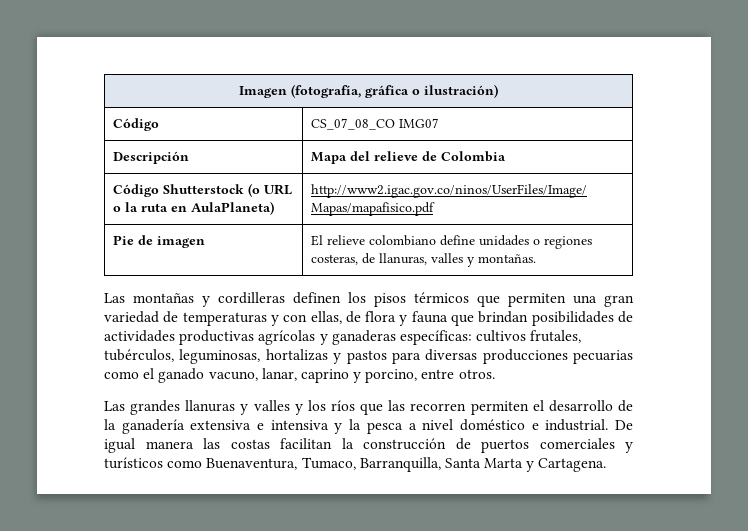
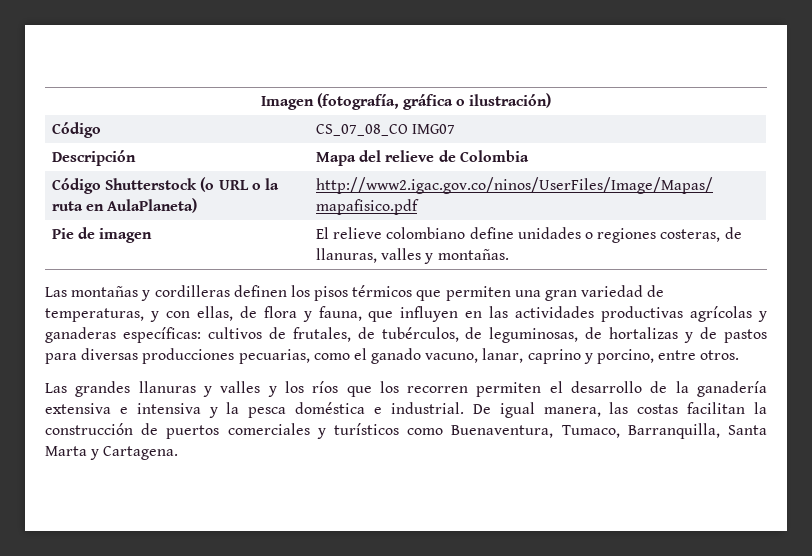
- Las montañas y cordilleras definen los pisos térmicos que permiten una gran variedad de temperaturas y con ellas, de flora y fauna que brindan posibilidades de actividades productivas agrícolas y ganaderas específicas: cultivos frutales, tubérculos, leguminosas, hortalizas y pastos para diversas producciones pecuarias como el ganado vacuno, lanar, caprino y porcino, entre otros.
+ Las montañas y cordilleras definen los pisos térmicos que permiten una gran variedad de temperaturas, y con ellas, de flora y fauna, que influyen en las actividades productivas agrícolas y ganaderas específicas: cultivos de frutales, de tubérculos, de leguminosas, de hortalizas y de pastos para diversas producciones pecuarias, como el ganado vacuno, lanar, caprino y porcino, entre otros.
- Las grandes llanuras y valles y los ríos que las recorren permiten el desarrollo de la ganadería extensiva e intensiva y la pesca a nivel doméstico e industrial.
+ Las grandes llanuras y valles y los ríos que los recorren permiten el desarrollo de la ganadería extensiva e intensiva y la pesca doméstica e industrial.
- De igual manera las costas facilitan la construcción de puertos comerciales y turísticos como Buenaventura, Tumaco, Barranquilla, Santa Marta y Cartagena.
+ De igual manera, las costas facilitan la construcción de puertos comerciales y turísticos como Buenaventura, Tumaco, Barranquilla, Santa Marta y Cartagena.

